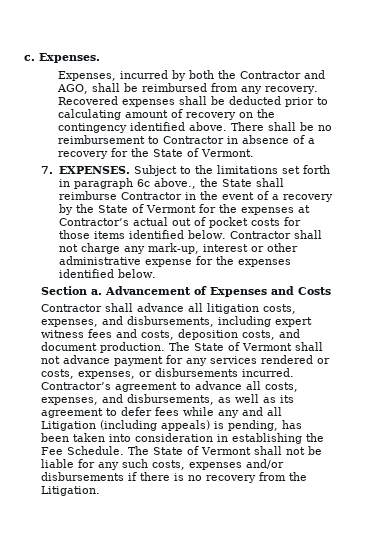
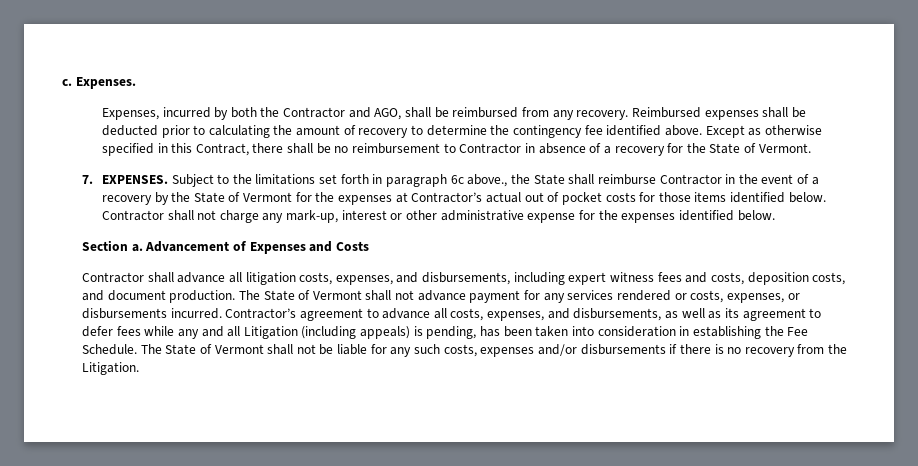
- Recovered expenses shall be deducted prior to calculating amount of recovery on the contingency identified above.
+ Reimbursed expenses shall be deducted prior to calculating the amount of recovery to determine the contingency fee identified above.
- There shall be no reimbursement to Contractor in absence of a recovery for the State of Vermont.
+ Except as otherwise specified in this Contract, there shall be no reimbursement to Contractor in absence of a recovery for the State of Vermont.

